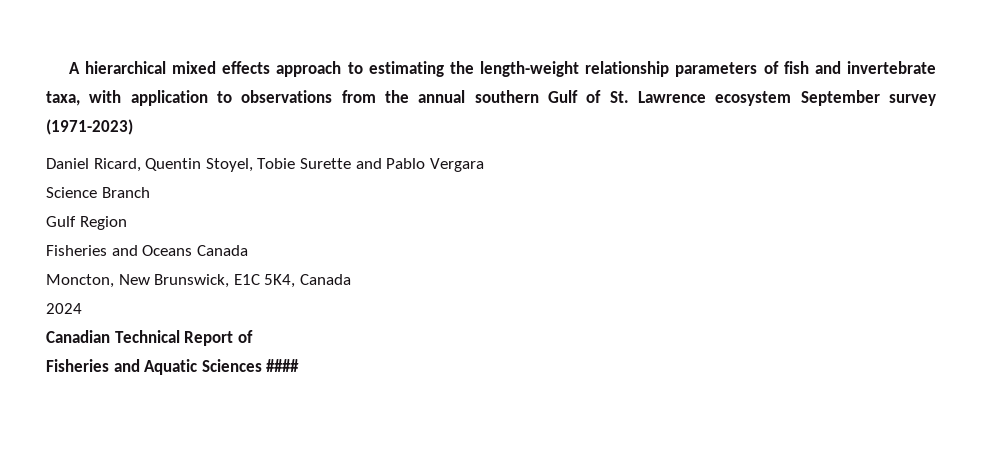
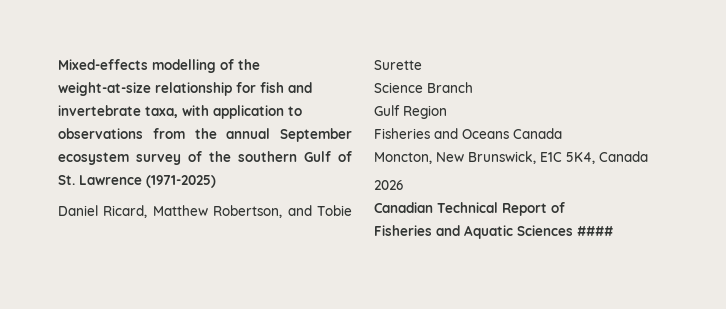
- A hierarchical mixed effects approach to estimating the length-weight relationship parameters of fish and invertebrate taxa, with application to observations from the annual southern Gulf of St. Lawrence ecosystem September survey (1971-2023)
+ Mixed-effects modelling of the weight-at-size relationship for fish and invertebrate taxa, with application to observations from the annual September ecosystem survey of the southern Gulf of St. Lawrence (1971-2025)
- Daniel Ricard, Quentin Stoyel, Tobie Surette and Pablo Vergara
+ Daniel Ricard, Matthew Robertson, and Tobie Surette
- 2024
+ 2026

